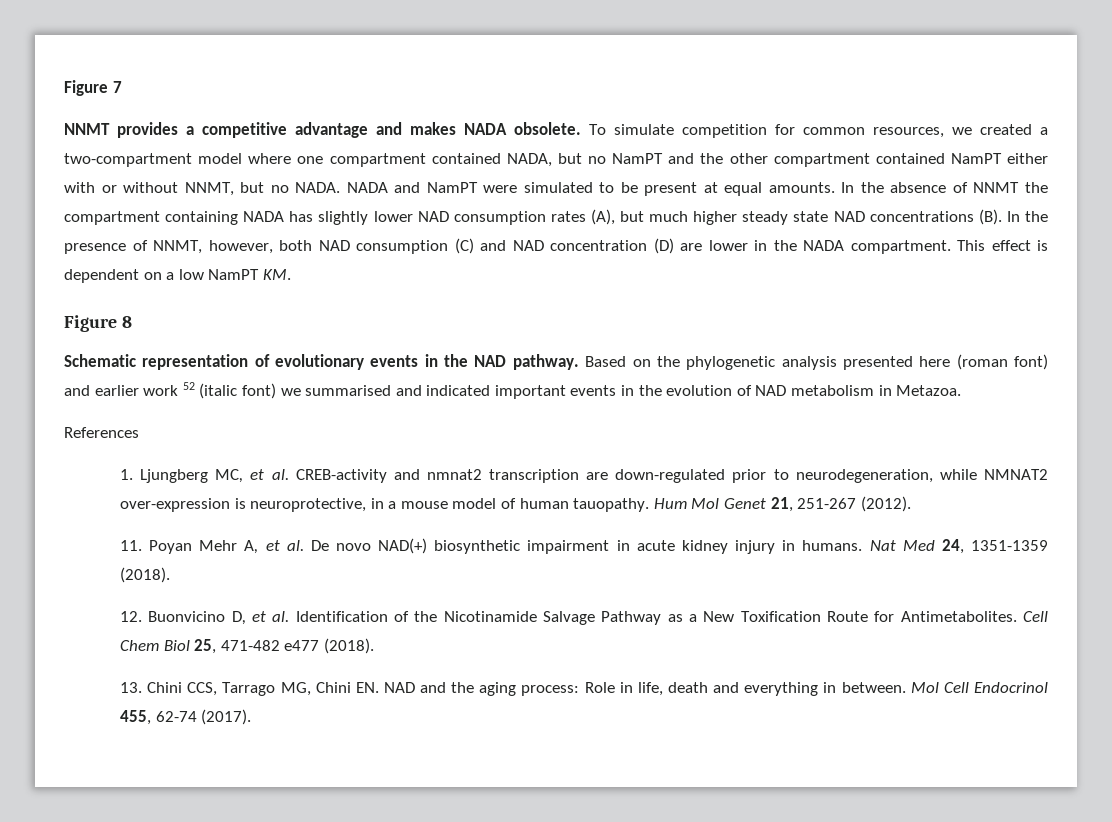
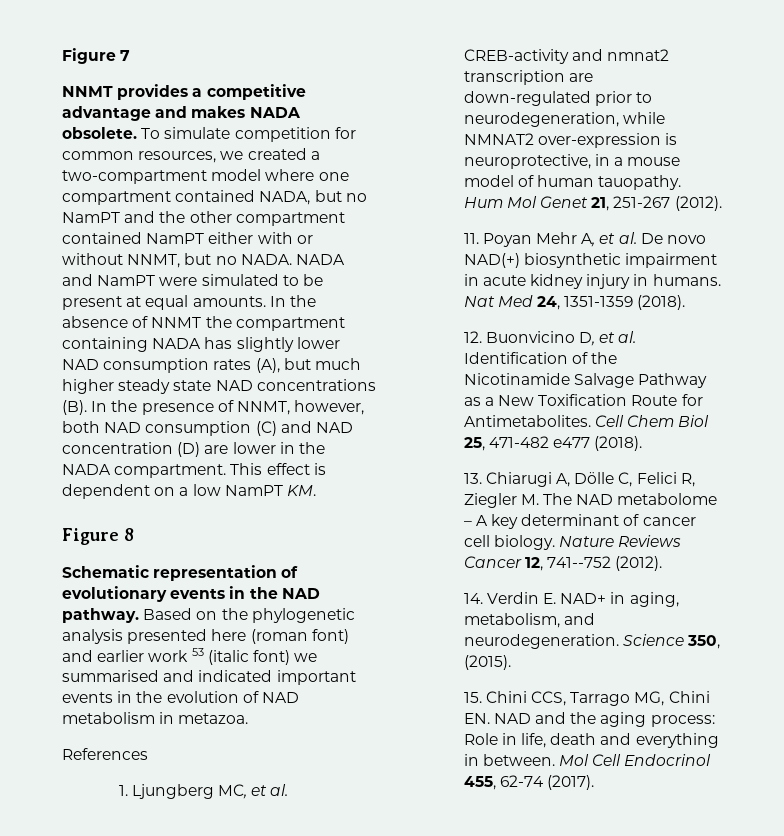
- Based on the phylogenetic analysis presented here (roman font) and earlier work 52 (italic font) we summarised and indicated important events in the evolution of NAD metabolism in Metazoa.
+ Based on the phylogenetic analysis presented here (roman font) and earlier work 53 (italic font) we summarised and indicated important events in the evolution of NAD metabolism in metazoa.
- 13. Chini CCS, Tarrago MG, Chini EN. NAD and the aging process: Role in life, death and everything in between.
+ 13. Chiarugi A, Dölle C, Felici R, Ziegler M. The NAD metabolome – A key determinant of cancer cell biology. Nature Reviews Cancer 12, 741--752 (2012).
+ 14. Verdin E. NAD+ in aging, metabolism, and neurodegeneration. Science 350, (2015).
+ 15. Chini CCS, Tarrago MG, Chini EN. NAD and the aging process: Role in life, death and everything in between.

